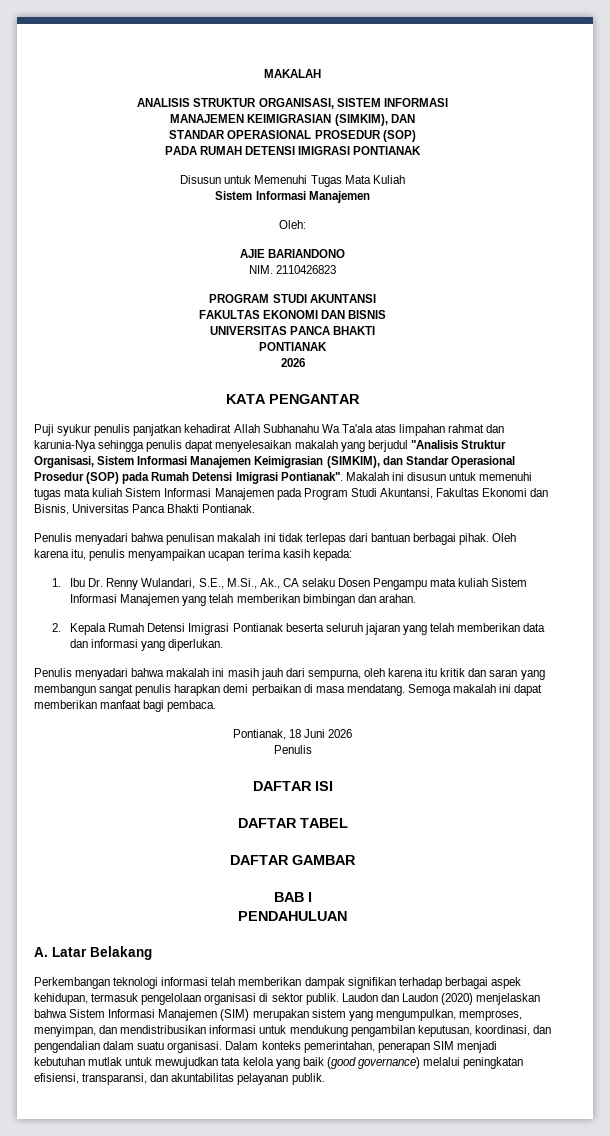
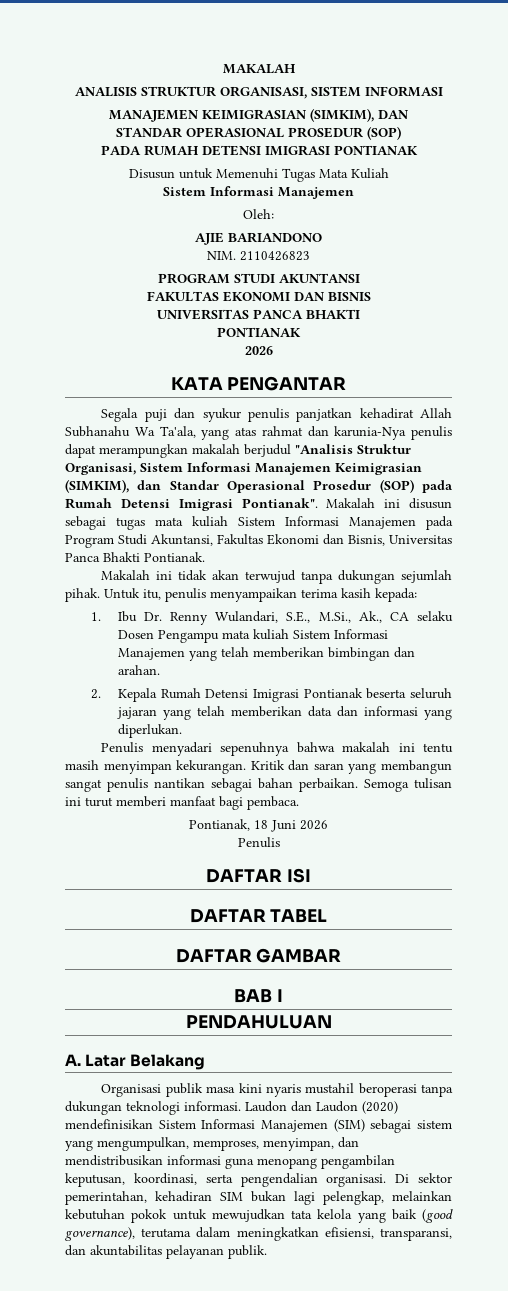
- Puji syukur penulis panjatkan kehadirat Allah Subhanahu Wa Ta'ala atas limpahan rahmat dan karunia-Nya sehingga penulis dapat menyelesaikan makalah yang berjudul "Analisis Struktur Organisasi, Sistem Informasi Manajemen Keimigrasian (SIMKIM), dan Standar Operasional Prosedur (SOP) pada Rumah Detensi Imigrasi Pontianak".
+ Segala puji dan syukur penulis panjatkan kehadirat Allah Subhanahu Wa Ta'ala, yang atas rahmat dan karunia-Nya penulis dapat merampungkan makalah berjudul "Analisis Struktur Organisasi, Sistem Informasi Manajemen Keimigrasian (SIMKIM), dan Standar Operasional Prosedur (SOP) pada Rumah Detensi Imigrasi Pontianak".
- Makalah ini disusun untuk memenuhi tugas mata kuliah Sistem Informasi Manajemen pada Program Studi Akuntansi, Fakultas Ekonomi dan Bisnis, Universitas Panca Bhakti Pontianak.
+ Makalah ini disusun sebagai tugas mata kuliah Sistem Informasi Manajemen pada Program Studi Akuntansi, Fakultas Ekonomi dan Bisnis, Universitas Panca Bhakti Pontianak.
- Penulis menyadari bahwa penulisan makalah ini tidak terlepas dari bantuan berbagai pihak. Oleh karena itu, penulis menyampaikan ucapan terima kasih kepada:
+ Makalah ini tidak akan terwujud tanpa dukungan sejumlah pihak. Untuk itu, penulis menyampaikan terima kasih kepada:
- Penulis menyadari bahwa makalah ini masih jauh dari sempurna, oleh karena itu kritik dan saran yang membangun sangat penulis harapkan demi perbaikan di masa mendatang. Semoga makalah ini dapat memberikan manfaat bagi pembaca.
+ Penulis menyadari sepenuhnya bahwa makalah ini tentu masih menyimpan kekurangan. Kritik dan saran yang membangun sangat penulis nantikan sebagai bahan perbaikan. Semoga tulisan ini turut memberi manfaat bagi pembaca.
- Perkembangan teknologi informasi telah memberikan dampak signifikan terhadap berbagai aspek kehidupan, termasuk pengelolaan organisasi di sektor publik.
+ Organisasi publik masa kini nyaris mustahil beroperasi tanpa dukungan teknologi informasi.
- Laudon dan Laudon (2020) menjelaskan bahwa Sistem Informasi Manajemen (SIM) merupakan sistem yang mengumpulkan, memproses, menyimpan, dan mendistribusikan informasi untuk mendukung pengambilan keputusan, koordinasi, dan pengendalian dalam suatu organisasi. Dalam konteks pemerintahan, penerapan SIM menjadi kebutuhan mutlak untuk mewujudkan tata kelola yang baik (good governance) melalui peningkatan efisiensi, transparansi, dan akuntabilitas pelayanan publik.
+ Laudon dan Laudon (2020) mendefinisikan Sistem Informasi Manajemen (SIM) sebagai sistem yang mengumpulkan, memproses, menyimpan, dan mendistribusikan informasi guna menopang pengambilan keputusan, koordinasi, serta pengendalian organisasi. Di sektor pemerintahan, kehadiran SIM bukan lagi pelengkap, melainkan kebutuhan pokok untuk mewujudkan tata kelola yang baik (good governance), terutama dalam meningkatkan efisiensi, transparansi, dan akuntabilitas pelayanan publik.

